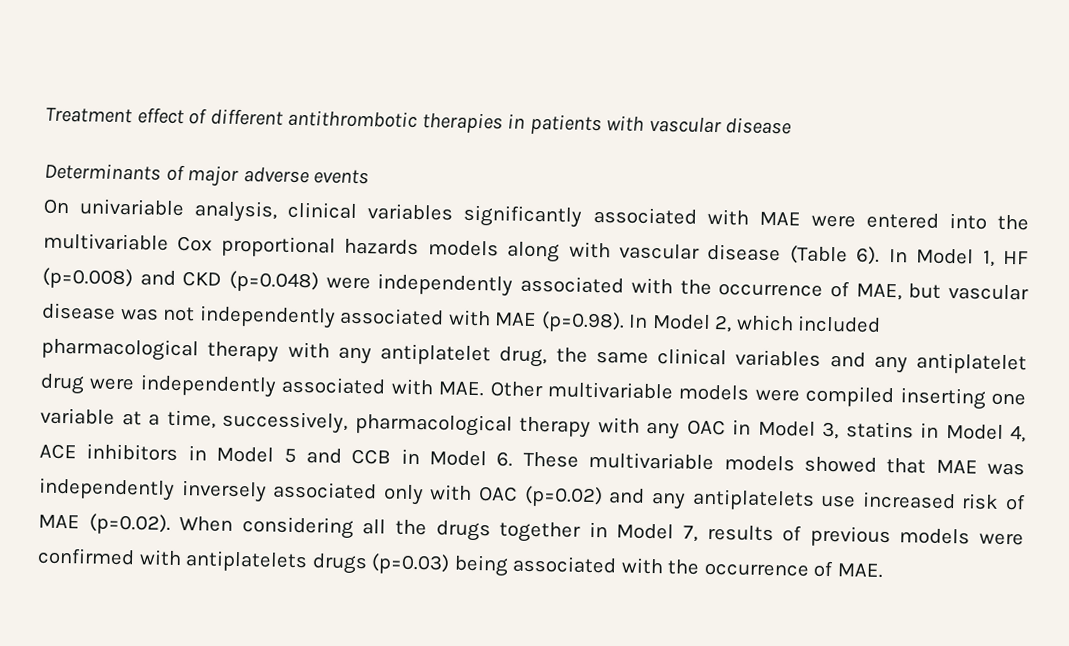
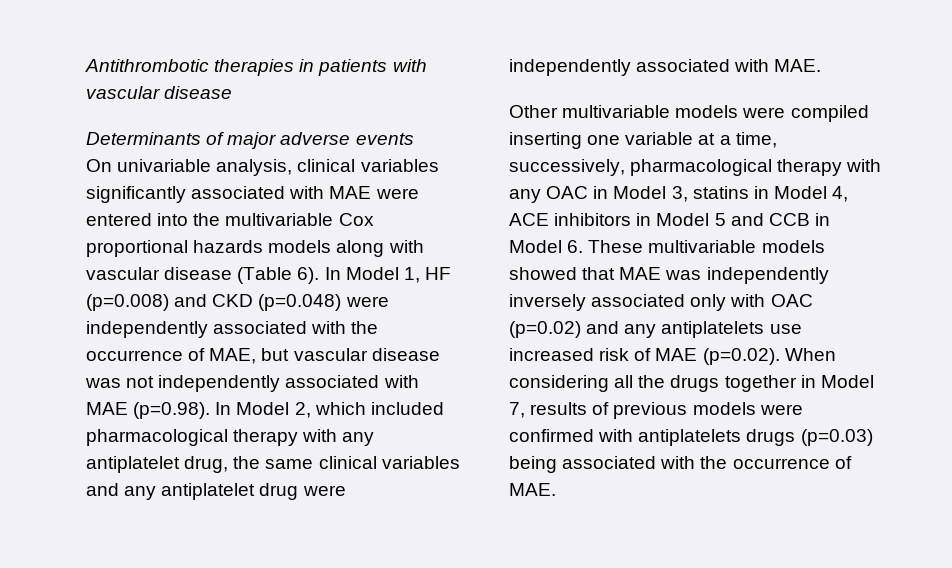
- Treatment effect of different antithrombotic therapies in patients with vascular disease
+ Antithrombotic therapies in patients with vascular disease
- In Model 1, HF (p=0.008) and CKD (p=0.048) were independently associated with the occurrence of MAE, but vascular disease was not independently associated with MAE (p=0.98). In Model 2, which included pharmacological therapy with any antiplatelet drug, the same clinical variables and any antiplatelet drug were independently associated with MAE. Other multivariable models were compiled inserting one variable at a time, successively, pharmacological therapy with any OAC in Model 3, statins in Model 4, ACE inhibitors in Model 5 and CCB in Model 6. These multivariable models showed that MAE was independently inversely associated only with OAC (p=0.02) and any antiplatelets use increased risk of MAE (p=0.02). When considering all the drugs together in Model 7, results of previous models were confirmed with antiplatelets drugs (p=0.03) being associated with the occurrence of MAE.
+ In Model 1, HF (p=0.008) and CKD (p=0.048) were independently associated with the occurrence of MAE, but vascular disease was not independently associated with MAE (p=0.98). In Model 2, which included pharmacological therapy with any antiplatelet drug, the same clinical variables and any antiplatelet drug were independently associated with MAE.
+ Other multivariable models were compiled inserting one variable at a time, successively, pharmacological therapy with any OAC in Model 3, statins in Model 4, ACE inhibitors in Model 5 and CCB in Model 6. These multivariable models showed that MAE was independently inversely associated only with OAC (p=0.02) and any antiplatelets use increased risk of MAE (p=0.02). When considering all the drugs together in Model 7, results of previous models were confirmed with antiplatelets drugs (p=0.03) being associated with the occurrence of MAE.

